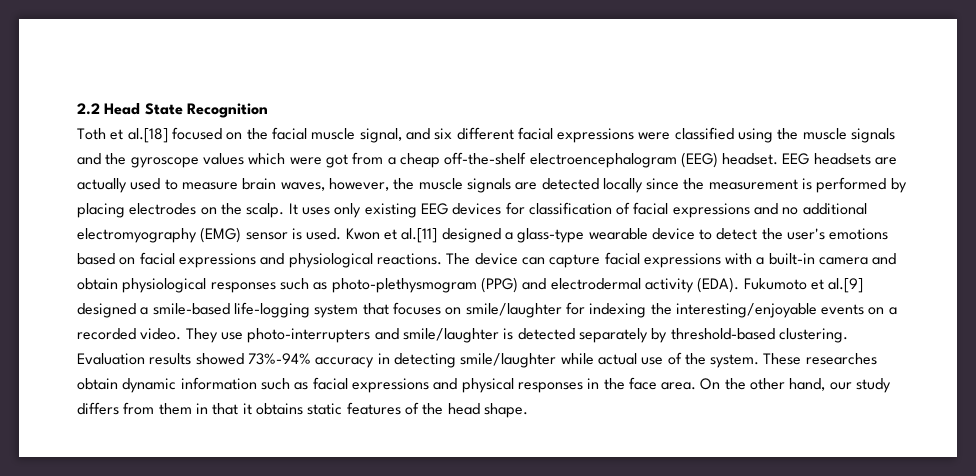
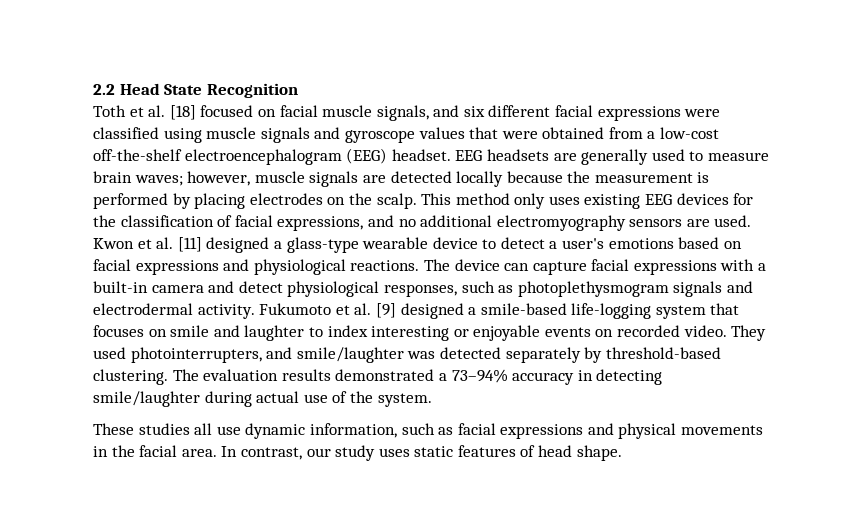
- Toth et al.[18] focused on the facial muscle signal, and six different facial expressions were classified using the muscle signals and the gyroscope values which were got from a cheap off-the-shelf electroencephalogram (EEG) headset.
+ Toth et al. [18] focused on facial muscle signals, and six different facial expressions were classified using muscle signals and gyroscope values that were obtained from a low-cost off-the-shelf electroencephalogram (EEG) headset.
- EEG headsets are actually used to measure brain waves, however, the muscle signals are detected locally since the measurement is performed by placing electrodes on the scalp.
+ EEG headsets are generally used to measure brain waves; however, muscle signals are detected locally because the measurement is performed by placing electrodes on the scalp.
- It uses only existing EEG devices for classification of facial expressions and no additional electromyography (EMG) sensor is used.
+ This method only uses existing EEG devices for the classification of facial expressions, and no additional electromyography sensors are used.
- Kwon et al.[11] designed a glass-type wearable device to detect the user's emotions based on facial expressions and physiological reactions.
+ Kwon et al. [11] designed a glass-type wearable device to detect a user's emotions based on facial expressions and physiological reactions.
- The device can capture facial expressions with a built-in camera and obtain physiological responses such as photo-plethysmogram (PPG) and electrodermal activity (EDA). Fukumoto et al.[9] designed a smile-based life-logging system that focuses on smile/laughter for indexing the interesting/enjoyable events on a recorded video.
+ The device can capture facial expressions with a built-in camera and detect physiological responses, such as photoplethysmogram signals and electrodermal activity. Fukumoto et al. [9] designed a smile-based life-logging system that focuses on smile and laughter to index interesting or enjoyable events on recorded video.
- They use photo-interrupters and smile/laughter is detected separately by threshold-based clustering.
+ They used photointerrupters, and smile/laughter was detected separately by threshold-based clustering.
- Evaluation results showed 73%-94% accuracy in detecting smile/laughter while actual use of the system. These researches obtain dynamic information such as facial expressions and physical responses in the face area. On the other hand, our study differs from them in that it obtains static features of the head shape.
+ The evaluation results demonstrated a 73–94% accuracy in detecting smile/laughter during actual use of the system.
+ These studies all use dynamic information, such as facial expressions and physical movements in the facial area. In contrast, our study uses static features of head shape.

